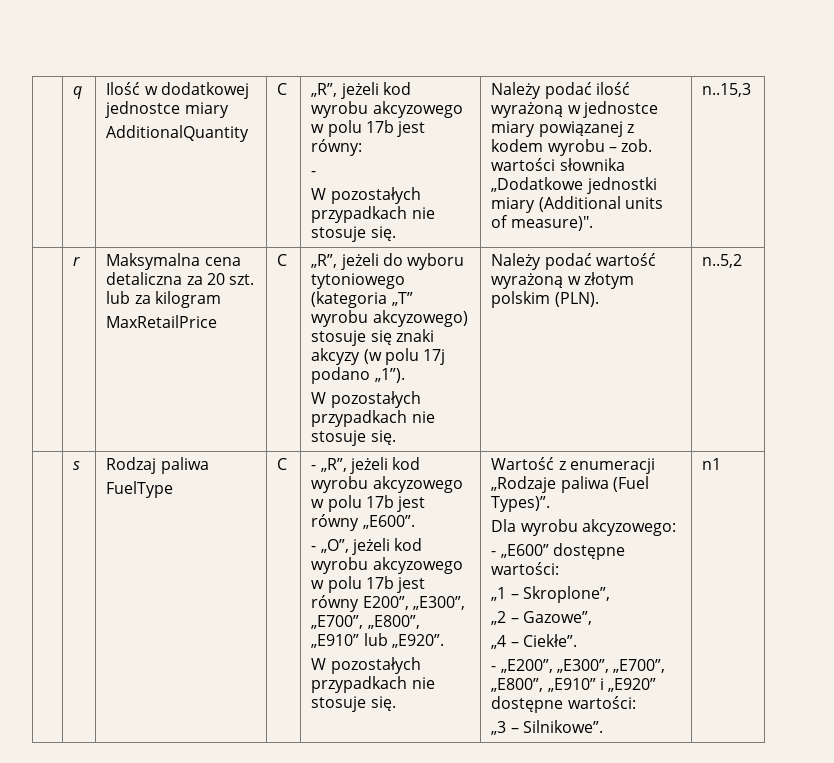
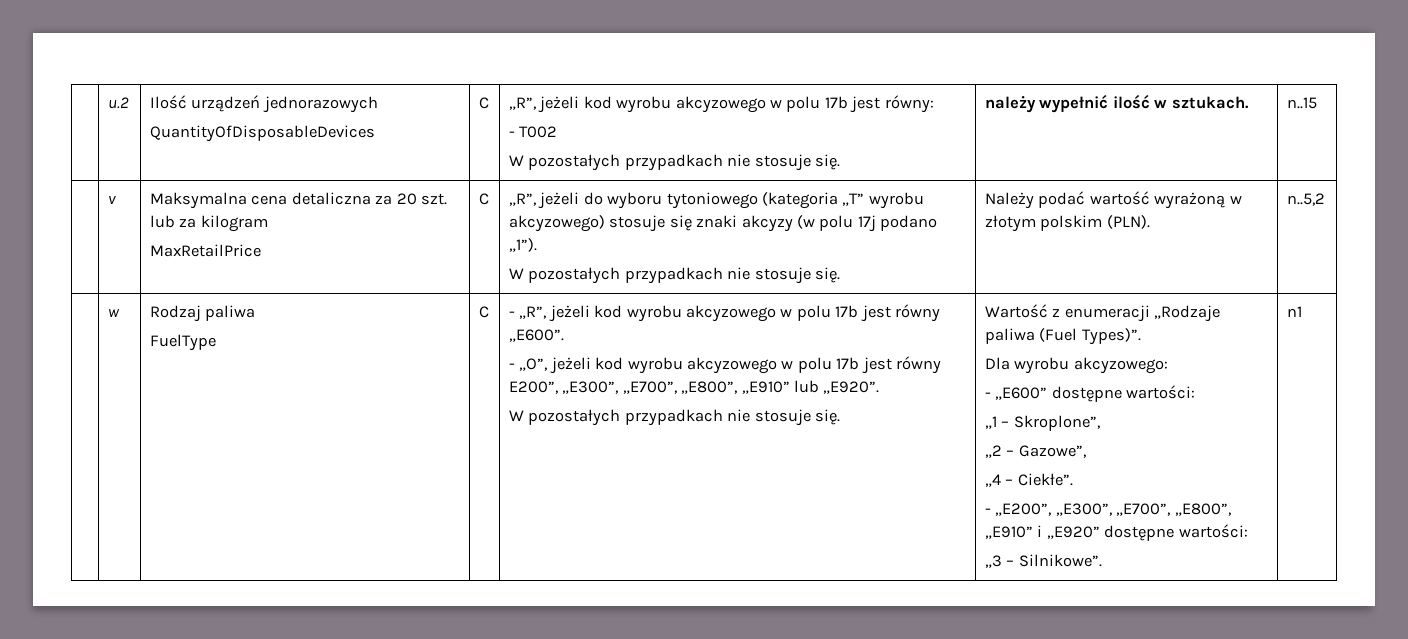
- q
+ u.2
- Ilość w dodatkowej jednostce miary
- AdditionalQuantity
+ Ilość urządzeń jednorazowych
+ QuantityOfDisposableDevices
  „R”, jeżeli kod wyrobu akcyzowego w polu 17b jest równy:
- -
- W pozostałych przypadkach nie stosuje się. | Należy podać ilość wyrażoną w jednostce miary powiązanej z kodem wyrobu – zob. wartości słownika „Dodatkowe jednostki miary (Additional units of measure)". | n..15,3
- | r
+ - T002
+ W pozostałych przypadkach nie stosuje się. | należy wypełnić ilość w sztukach. | n..15
+ | v
  n..5,2
- | s
+ | w

